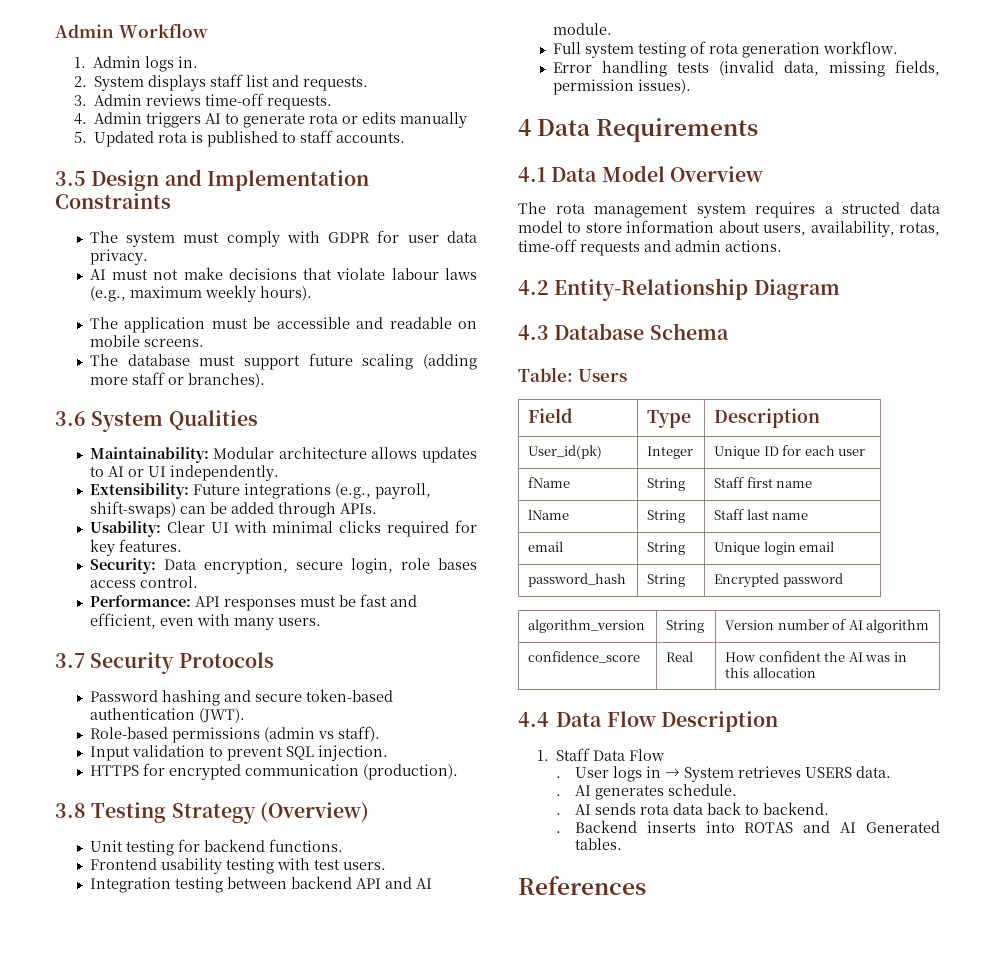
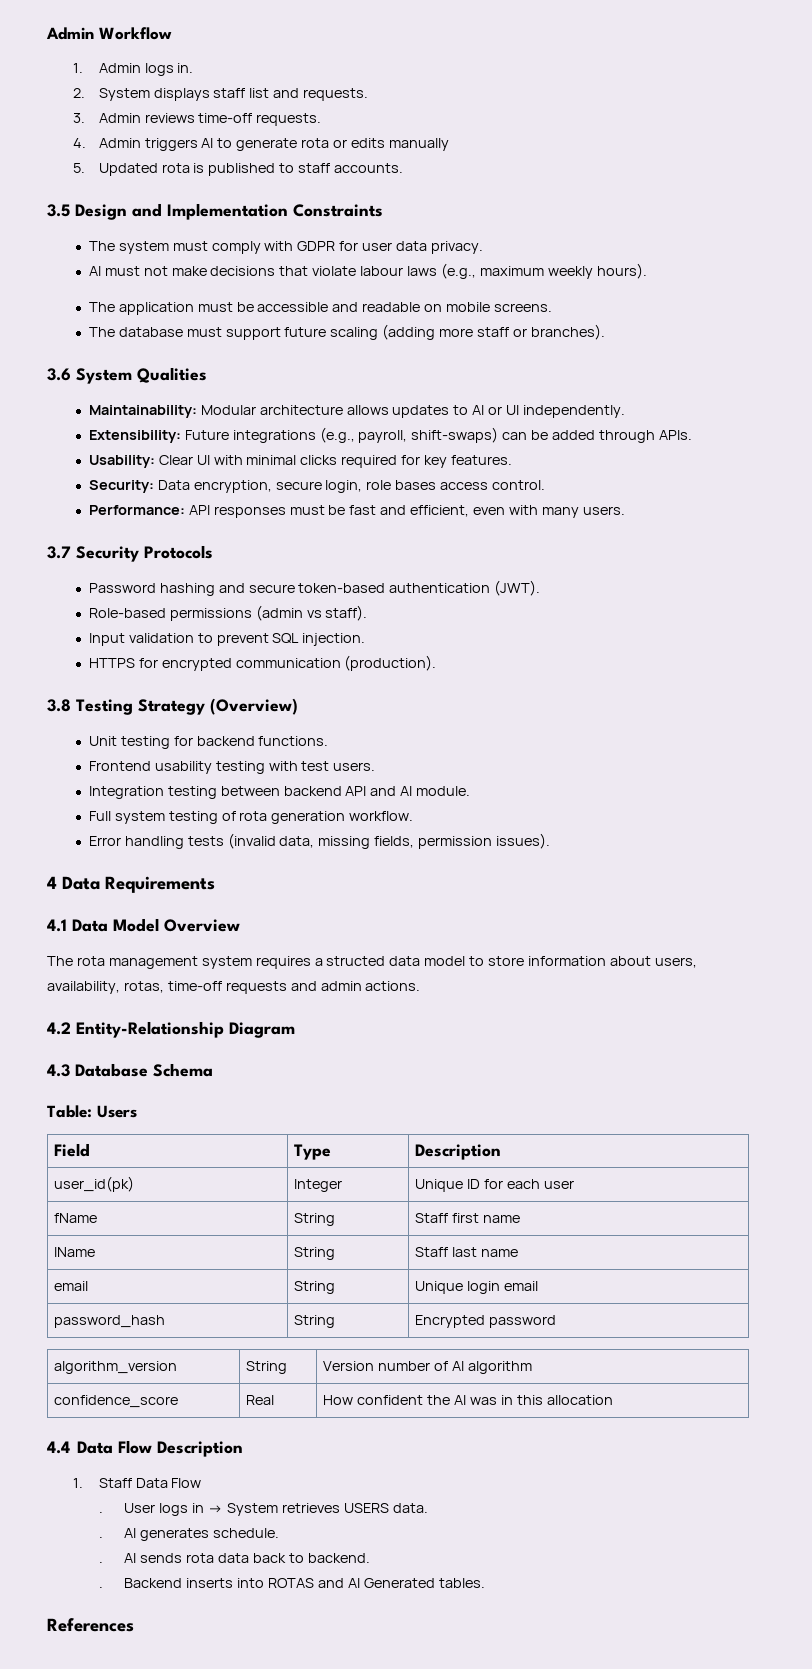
- User_id(pk) | Integer | Unique ID for each user
+ user_id(pk) | Integer | Unique ID for each user

